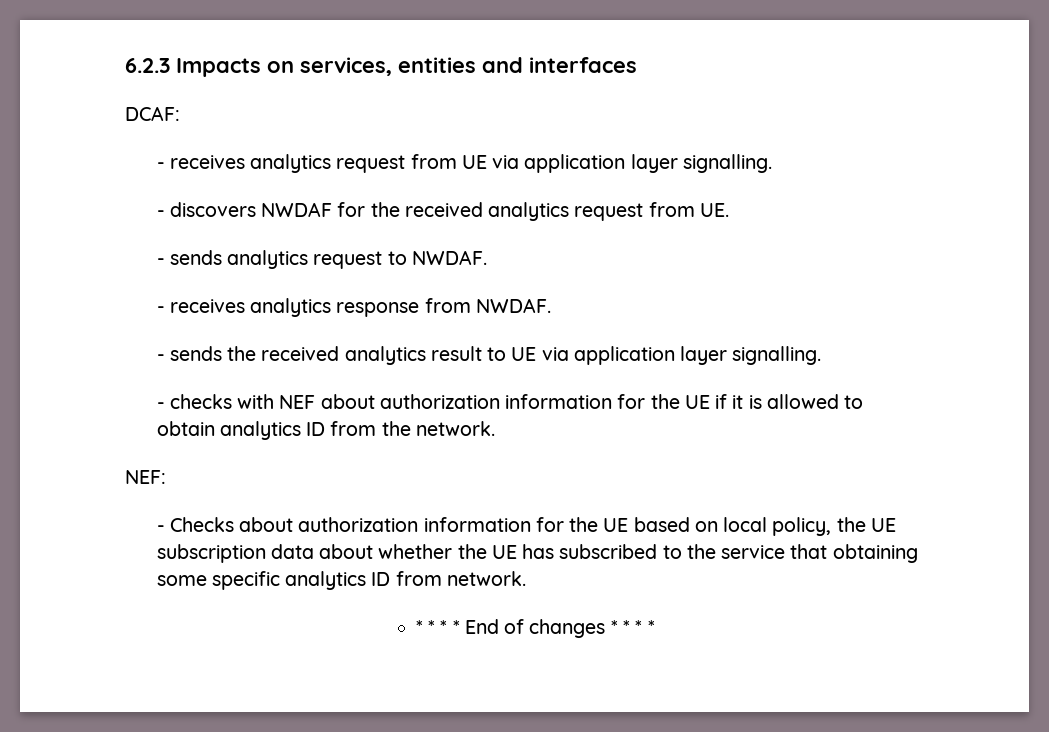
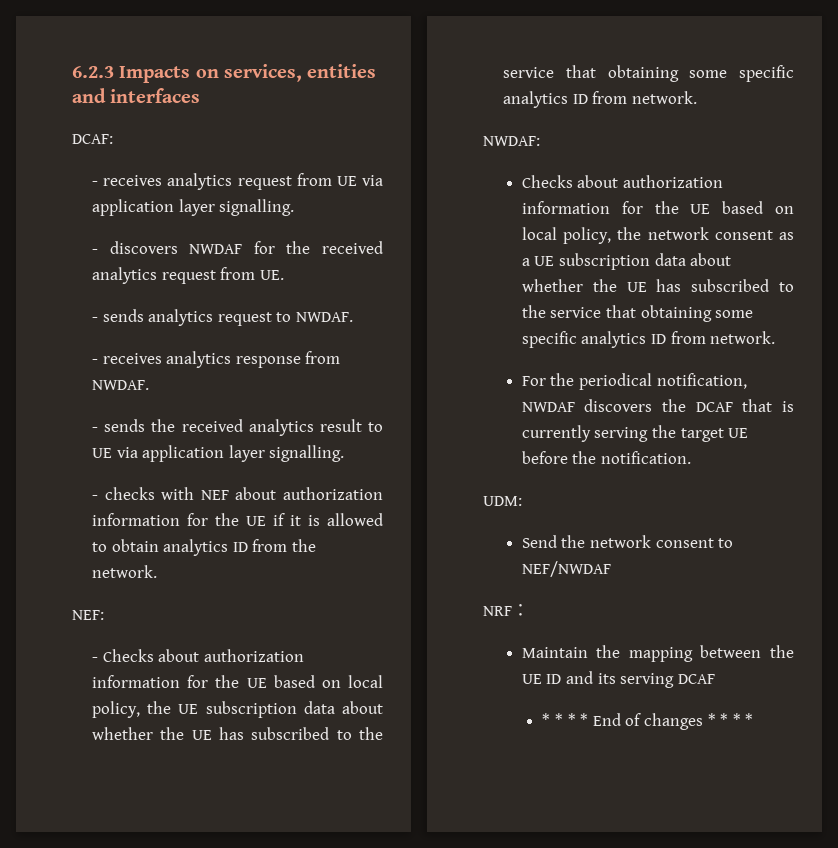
+ NWDAF:
+ Checks about authorization information for the UE based on local policy, the network consent as a UE subscription data about whether the UE has subscribed to the service that obtaining some specific analytics ID from network.
+ For the periodical notification, NWDAF discovers the DCAF that is currently serving the target UE before the notification.
+ UDM:
+ Send the network consent to NEF/NWDAF
+ NRF：
+ Maintain the mapping between the UE ID and its serving DCAF

